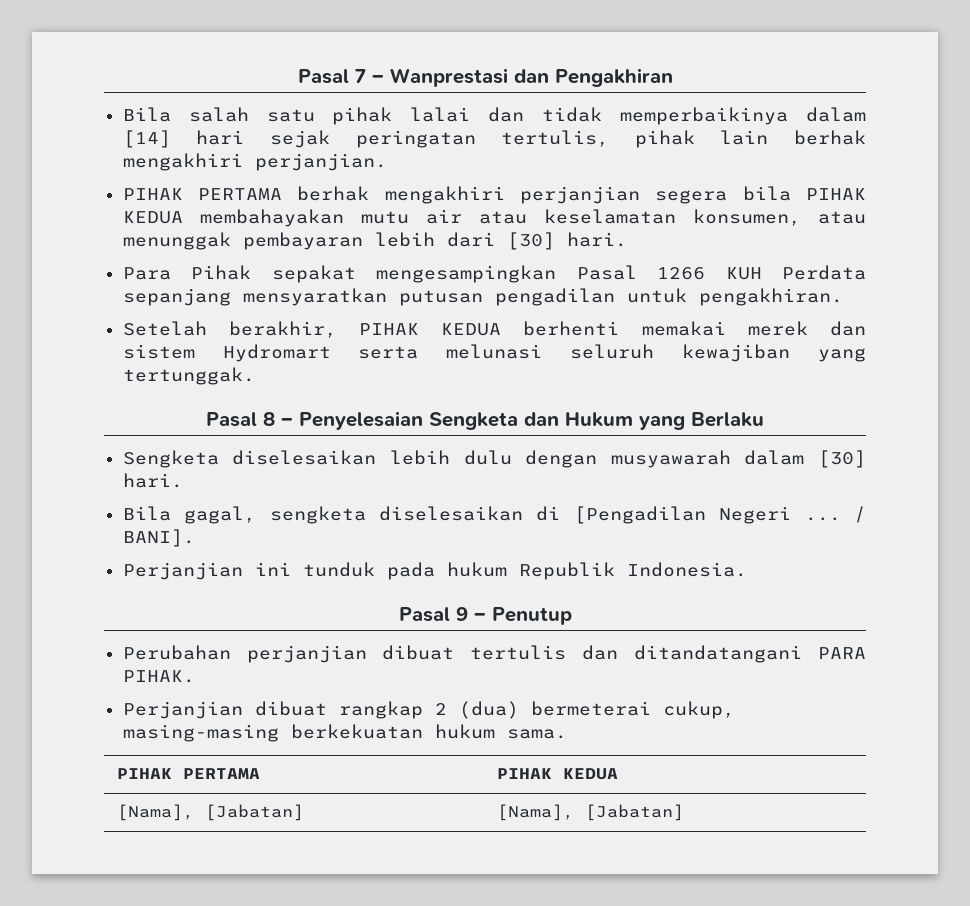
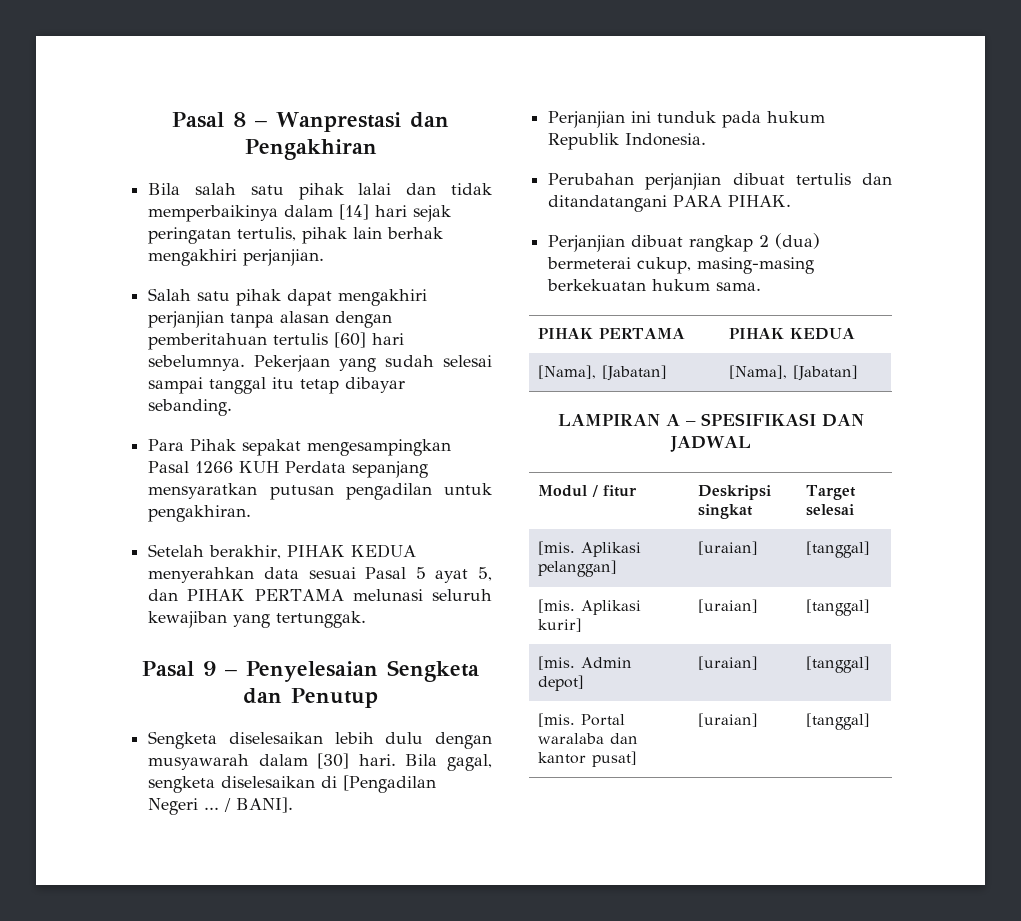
- Pasal 7 – Wanprestasi dan Pengakhiran
+ Pasal 8 – Wanprestasi dan Pengakhiran
- PIHAK PERTAMA berhak mengakhiri perjanjian segera bila PIHAK KEDUA membahayakan mutu air atau keselamatan konsumen, atau menunggak pembayaran lebih dari [30] hari.
+ Salah satu pihak dapat mengakhiri perjanjian tanpa alasan dengan pemberitahuan tertulis [60] hari sebelumnya. Pekerjaan yang sudah selesai sampai tanggal itu tetap dibayar sebanding.
- Setelah berakhir, PIHAK KEDUA berhenti memakai merek dan sistem Hydromart serta melunasi seluruh kewajiban yang tertunggak.
+ Setelah berakhir, PIHAK KEDUA menyerahkan data sesuai Pasal 5 ayat 5, dan PIHAK PERTAMA melunasi seluruh kewajiban yang tertunggak.
- Pasal 8 – Penyelesaian Sengketa dan Hukum yang Berlaku
+ Pasal 9 – Penyelesaian Sengketa dan Penutup
- Sengketa diselesaikan lebih dulu dengan musyawarah dalam [30] hari.
- Bila gagal, sengketa diselesaikan di [Pengadilan Negeri ...
+ Sengketa diselesaikan lebih dulu dengan musyawarah dalam [30] hari. Bila gagal, sengketa diselesaikan di [Pengadilan Negeri ...
- Pasal 9 – Penutup
+ LAMPIRAN A – SPESIFIKASI DAN JADWAL
+ Modul / fitur | Deskripsi singkat | Target selesai
+ [mis. Aplikasi pelanggan] | [uraian] | [tanggal]
+ [mis. Aplikasi kurir] | [uraian] | [tanggal]
+ [mis. Admin depot] | [uraian] | [tanggal]
+ [mis. Portal waralaba dan kantor pusat] | [uraian] | [tanggal]

